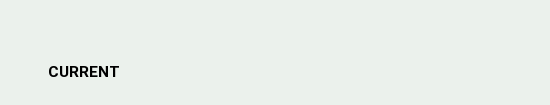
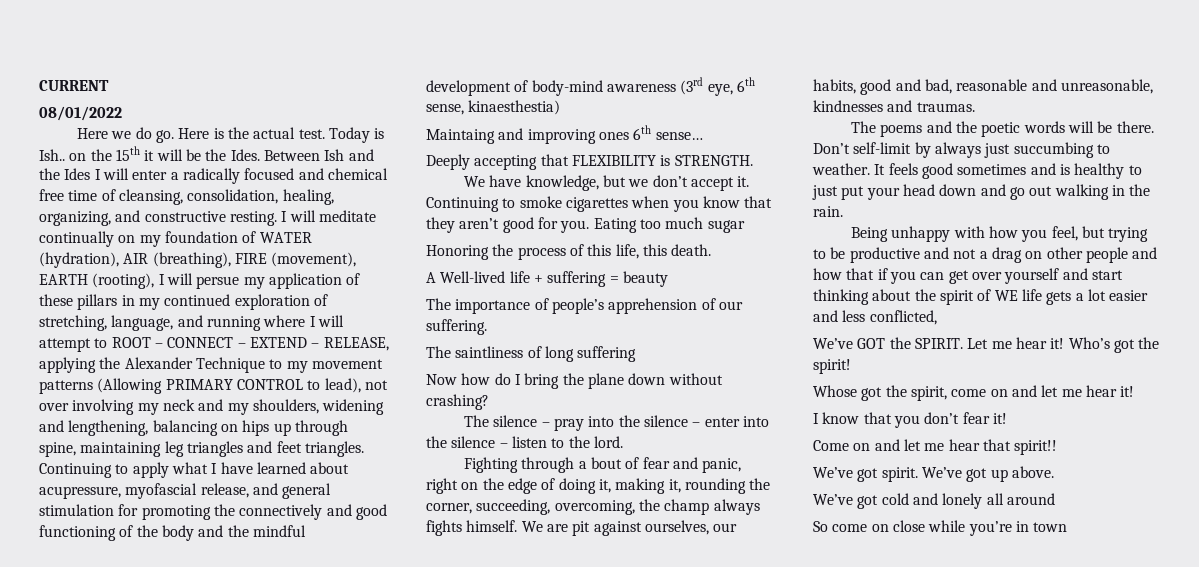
+ 08/01/2022
+ Here we do go. Here is the actual test. Today is Ish.. on the 15th it will be the Ides. Between Ish and the Ides I will enter a radically focused and chemical free time of cleansing, consolidation, healing, organizing, and constructive resting. I will meditate continually on my foundation of WATER (hydration), AIR (breathing), FIRE (movement), EARTH (rooting), I will persue my application of these pillars in my continued exploration of stretching, language, and running where I will attempt to ROOT – CONNECT – EXTEND – RELEASE, applying the Alexander Technique to my movement patterns (Allowing PRIMARY CONTROL to lead), not over involving my neck and my shoulders, widening and lengthening, balancing on hips up through spine, maintaining leg triangles and feet triangles. Continuing to apply what I have learned about acupressure, myofascial release, and general stimulation for promoting the connectively and good functioning of the body and the mindful development of body-mind awareness (3rd eye, 6th sense, kinaesthestia)
+ Maintaing and improving ones 6th sense…
+ Deeply accepting that FLEXIBILITY is STRENGTH.
+ We have knowledge, but we don’t accept it. Continuing to smoke cigarettes when you know that they aren’t good for you. Eating too much sugar
+ Honoring the process of this life, this death.
+ A Well-lived life + suffering = beauty
+ The importance of people’s apprehension of our suffering.
+ The saintliness of long suffering
+ Now how do I bring the plane down without crashing?
+ The silence – pray into the silence – enter into the silence – listen to the lord.
+ Fighting through a bout of fear and panic, right on the edge of doing it, making it, rounding the corner, succeeding, overcoming, the champ always fights himself. We are pit against ourselves, our habits, good and bad, reasonable and unreasonable, kindnesses and traumas.
+ The poems and the poetic words will be there. Don’t self-limit by always just succumbing to weather. It feels good sometimes and is healthy to just put your head down and go out walking in the rain.
+ Being unhappy with how you feel, but trying to be productive and not a drag on other people and how that if you can get over yourself and start thinking about the spirit of WE life gets a lot easier and less conflicted,
+ We’ve GOT the SPIRIT. Let me hear it! Who’s got the spirit!
+ Whose got the spirit, come on and let me hear it!
+ I know that you don’t fear it!
+ Come on and let me hear that spirit!!
+ We’ve got spirit. We’ve got up above.
+ We’ve got cold and lonely all around
+ So come on close while you’re in town

